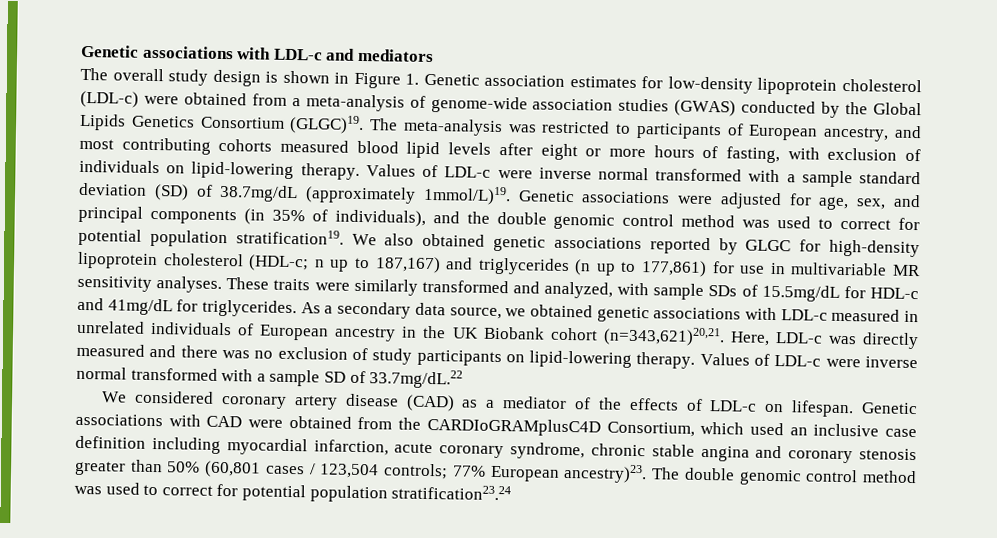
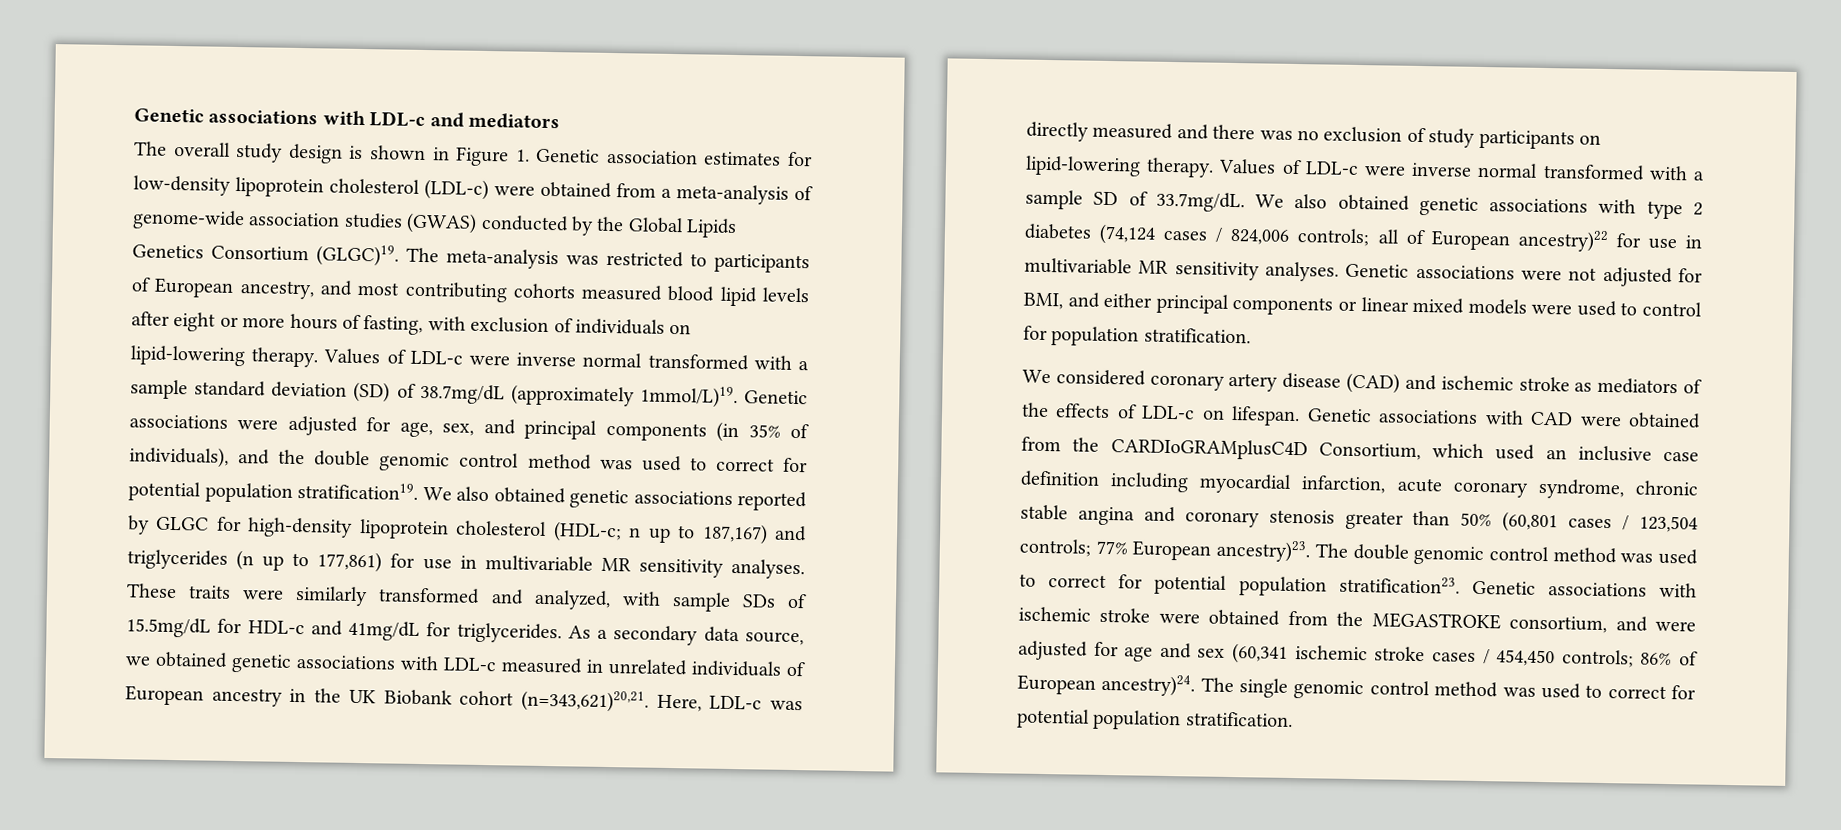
- Values of LDL-c were inverse normal transformed with a sample SD of 33.7mg/dL.22
+ Values of LDL-c were inverse normal transformed with a sample SD of 33.7mg/dL. We also obtained genetic associations with type 2 diabetes (74,124 cases / 824,006 controls; all of European ancestry)22 for use in multivariable MR sensitivity analyses. Genetic associations were not adjusted for BMI, and either principal components or linear mixed models were used to control for population stratification.
- We considered coronary artery disease (CAD) as a mediator of the effects of LDL-c on lifespan.
+ We considered coronary artery disease (CAD) and ischemic stroke as mediators of the effects of LDL-c on lifespan.
- The double genomic control method was used to correct for potential population stratification23.24
+ The double genomic control method was used to correct for potential population stratification23. Genetic associations with ischemic stroke were obtained from the MEGASTROKE consortium, and were adjusted for age and sex (60,341 ischemic stroke cases / 454,450 controls; 86% of European ancestry)24. The single genomic control method was used to correct for potential population stratification.

